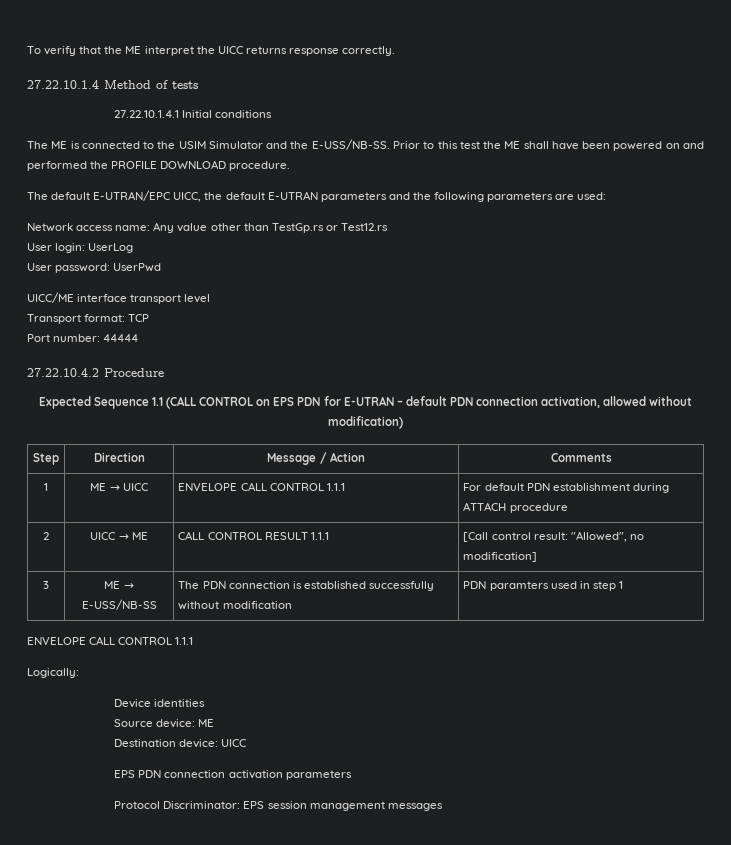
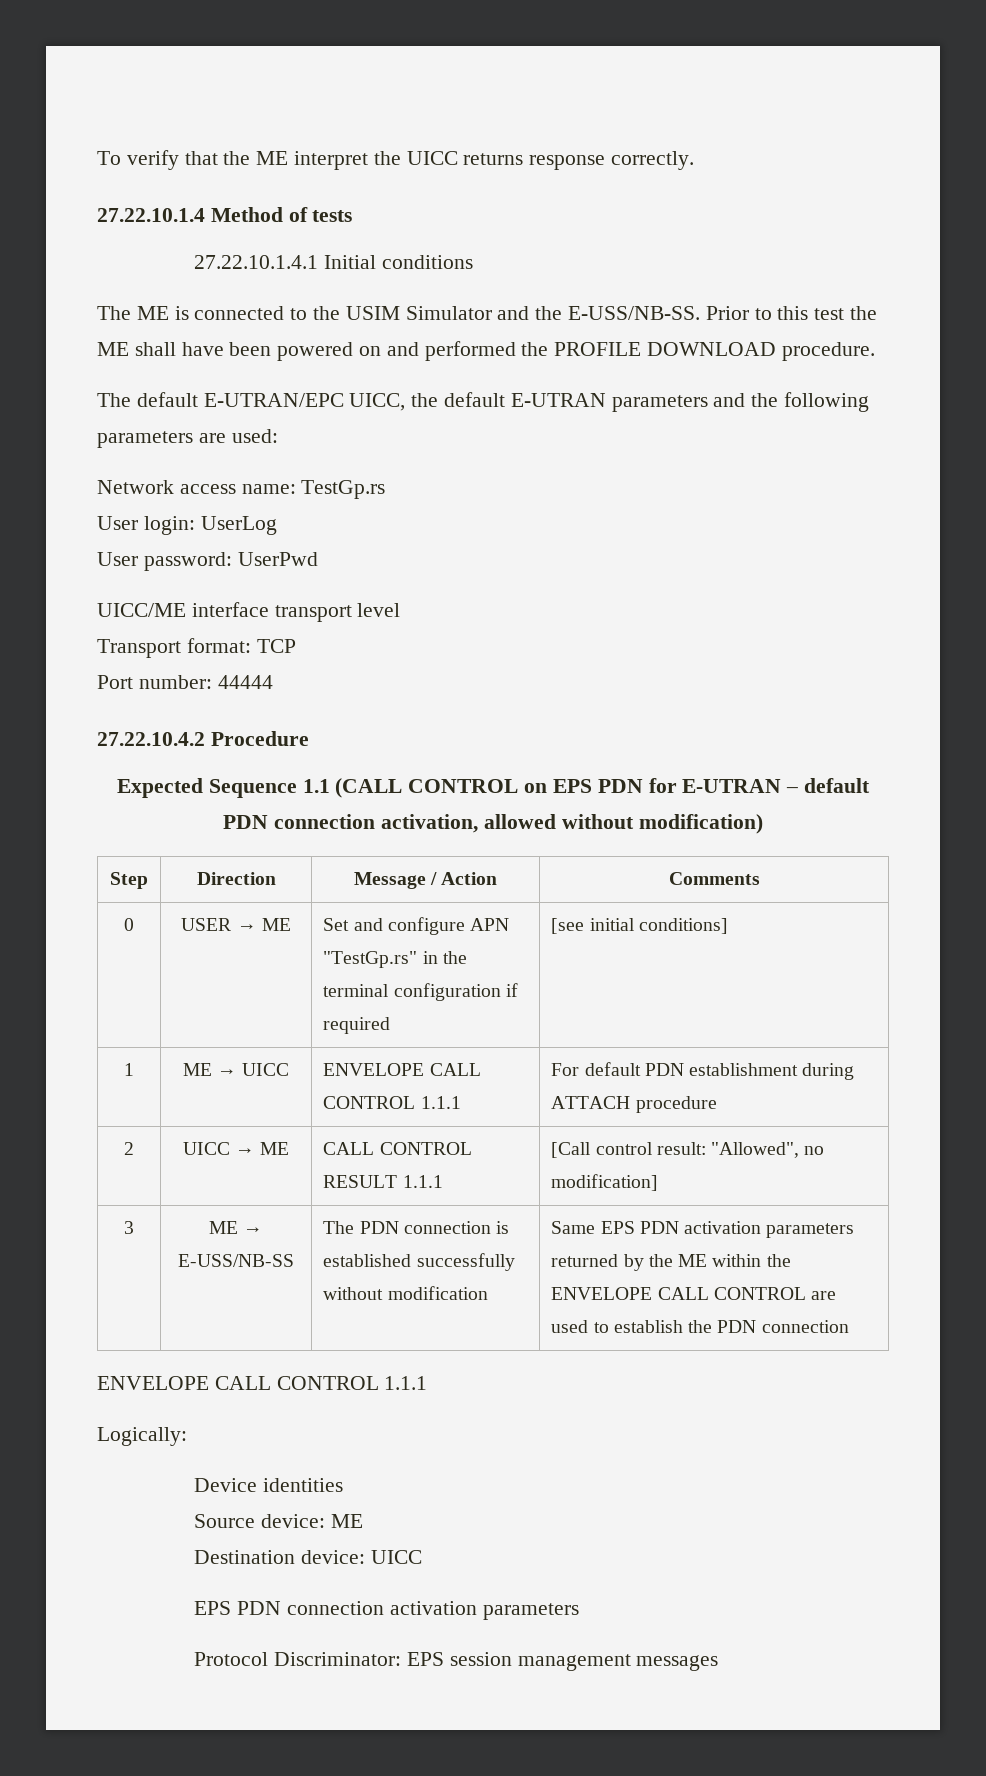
- Network access name: Any value other than TestGp.rs or Test12.rs
+ Network access name: TestGp.rs
+ 0 | USER → ME | Set and configure APN "TestGp.rs" in the terminal configuration if required | [see initial conditions]
- 3 | ME → E-USS/NB-SS | The PDN connection is established successfully without modification | PDN paramters used in step 1
+ 3 | ME → E-USS/NB-SS | The PDN connection is established successfully without modification | Same EPS PDN activation parameters returned by the ME within the ENVELOPE CALL CONTROL are used to establish the PDN connection

